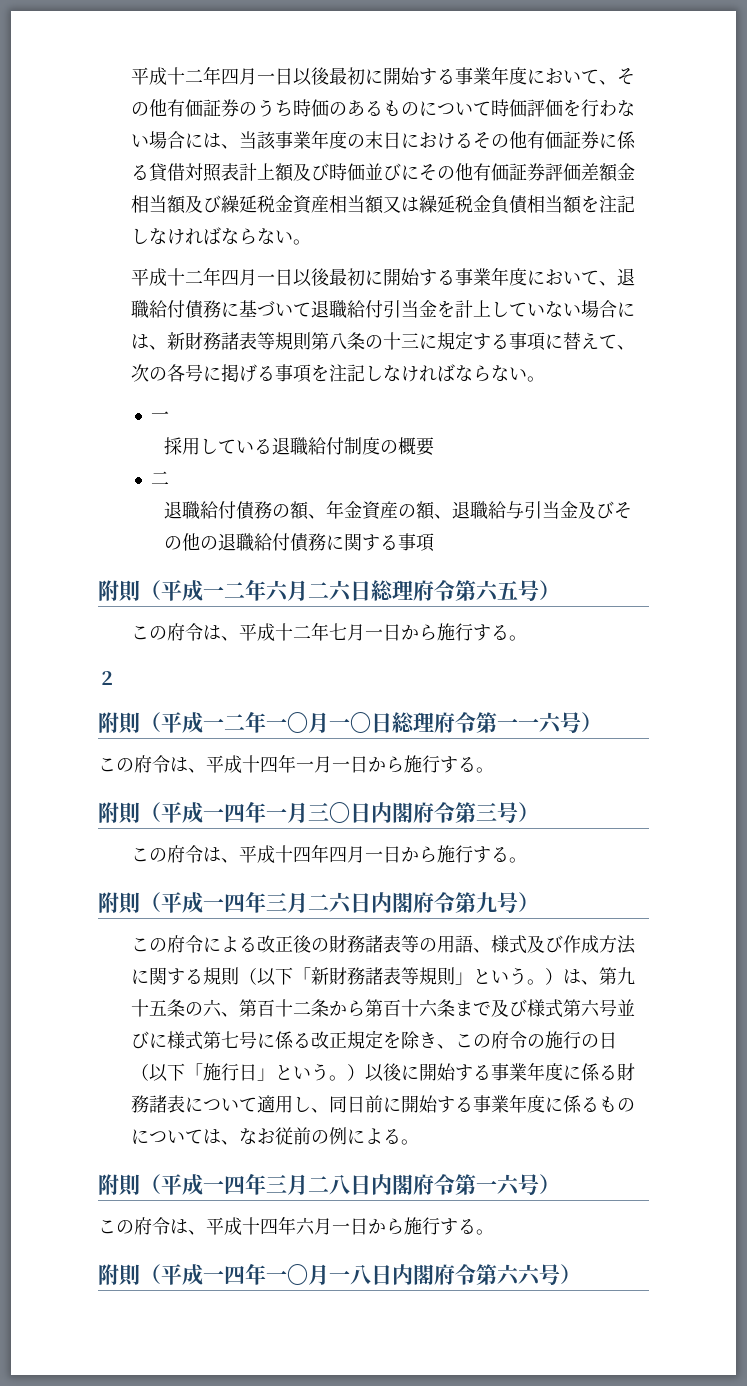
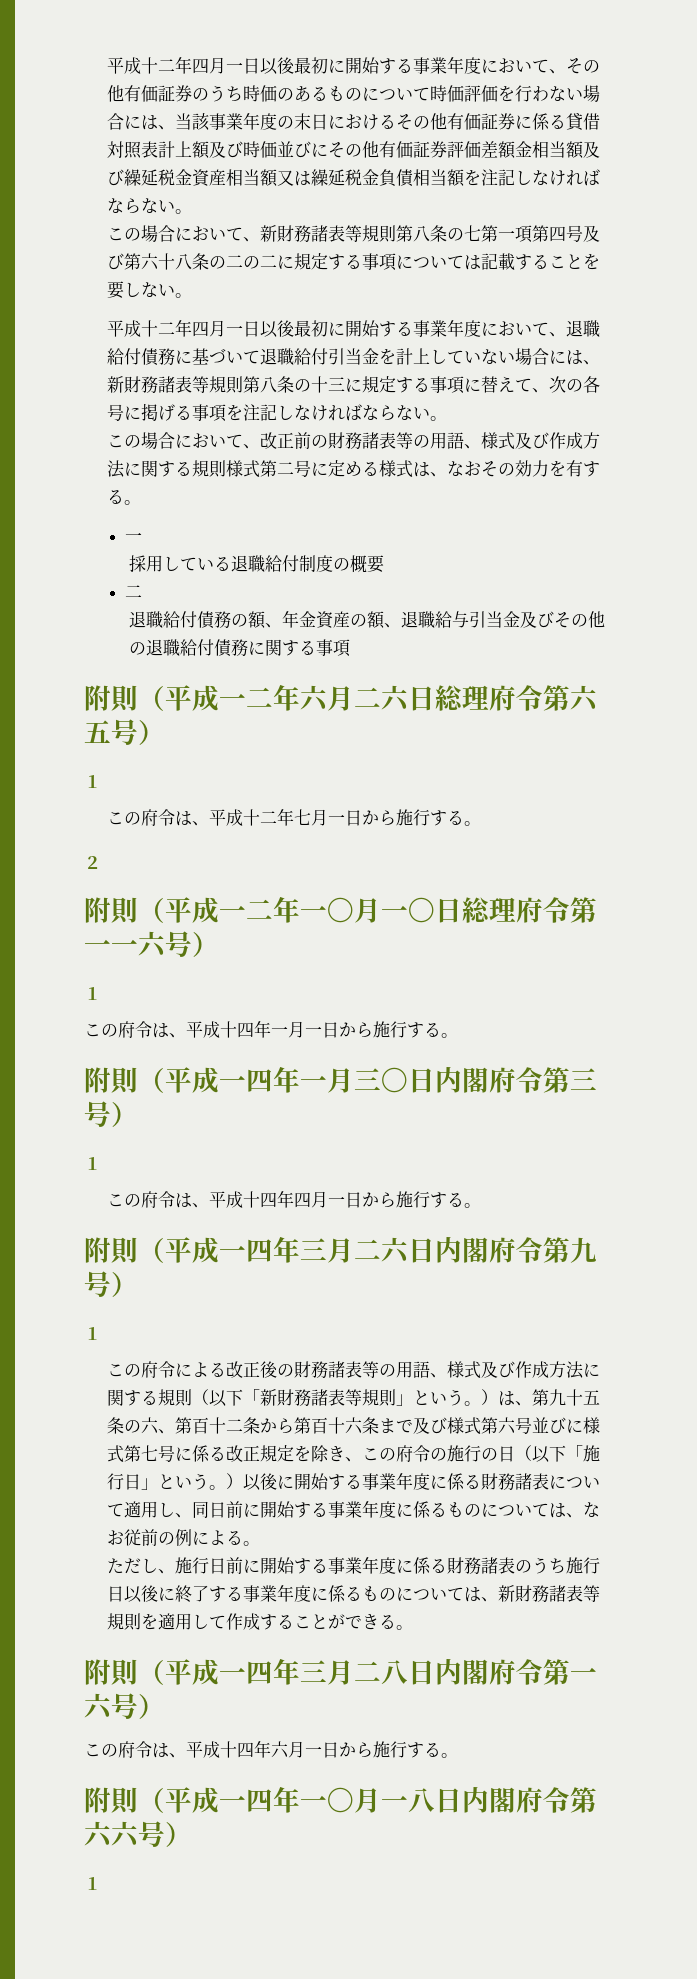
+ この場合において、新財務諸表等規則第八条の七第一項第四号及び第六十八条の二の二に規定する事項については記載することを要しない。
+ この場合において、改正前の財務諸表等の用語、様式及び作成方法に関する規則様式第二号に定める様式は、なおその効力を有する。
  附則（平成一二年六月二六日総理府令第六五号）
+ １
  附則（平成一二年一〇月一〇日総理府令第一一六号）
+ １
  附則（平成一四年一月三〇日内閣府令第三号）
+ １
  附則（平成一四年三月二六日内閣府令第九号）
+ １
+ ただし、施行日前に開始する事業年度に係る財務諸表のうち施行日以後に終了する事業年度に係るものについては、新財務諸表等規則を適用して作成することができる。
  附則（平成一四年一〇月一八日内閣府令第六六号）
+ １

